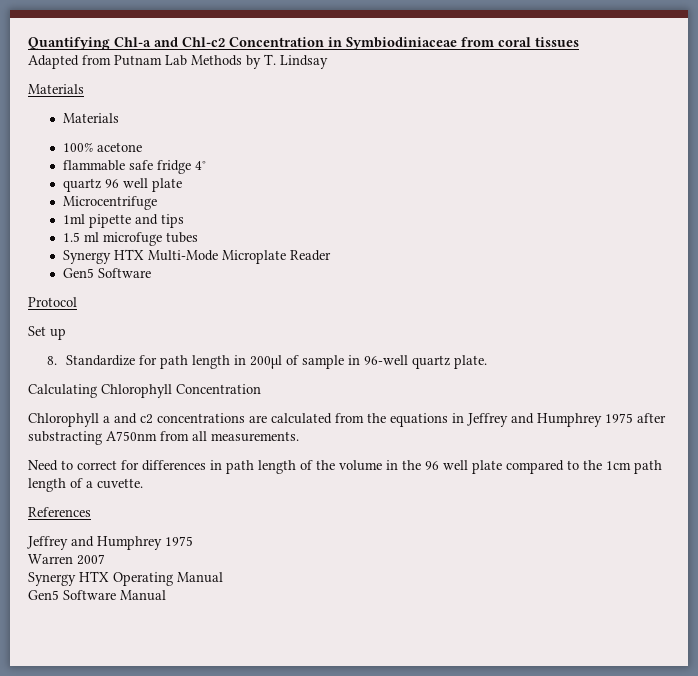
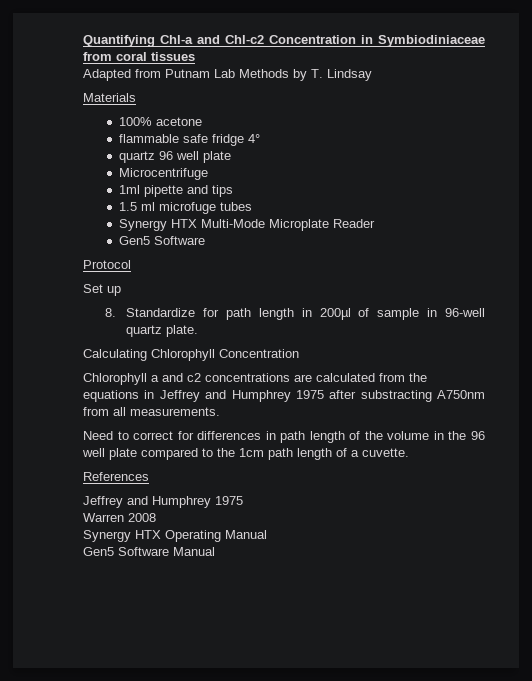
  Adapted from Putnam Lab Methods by T. Lindsay
- Materials
- Warren 2007
+ Warren 2008

